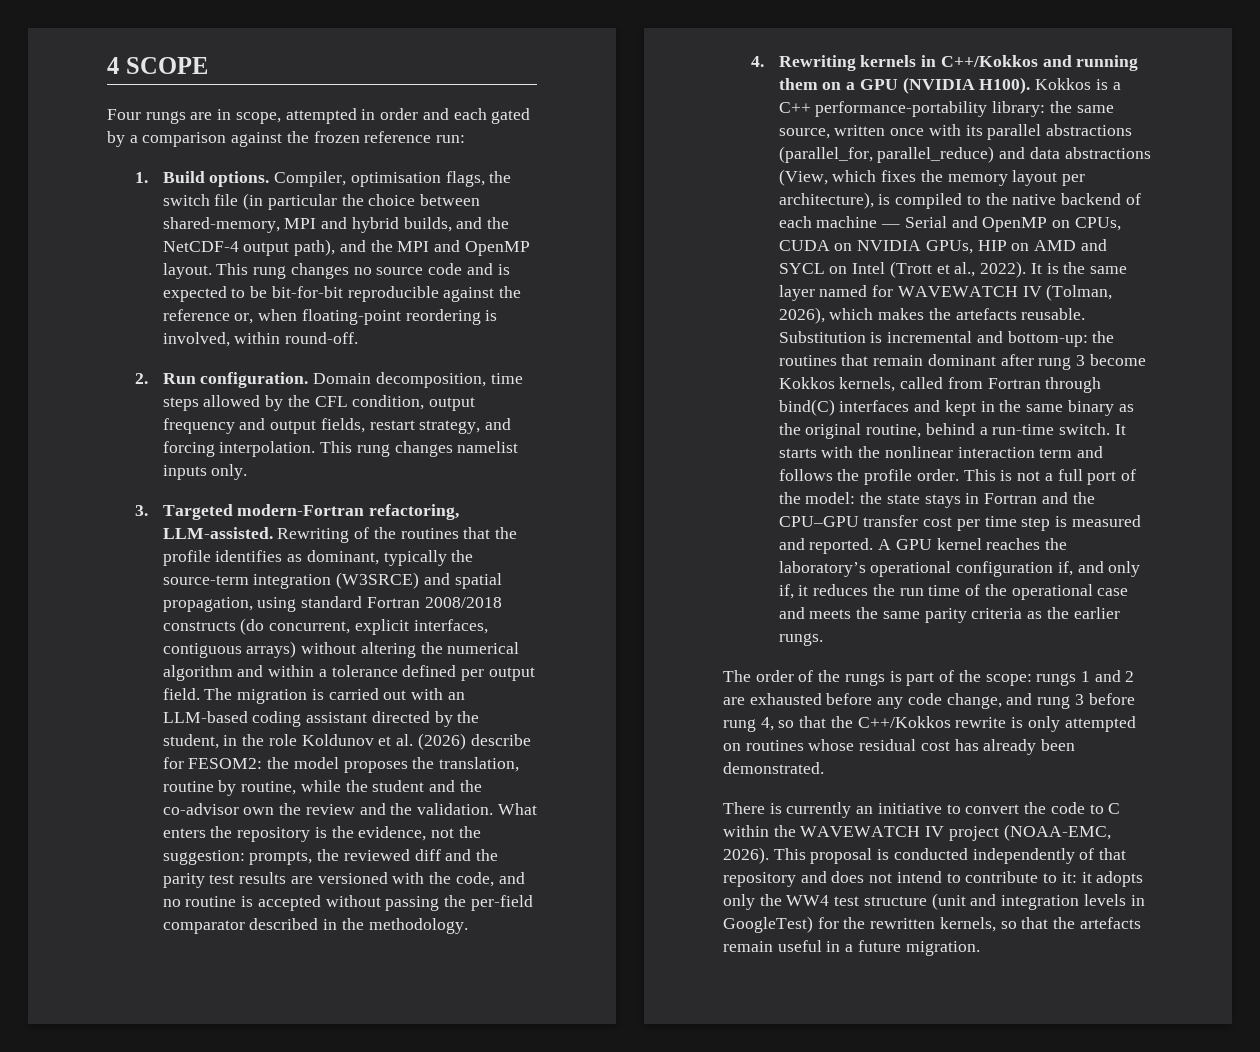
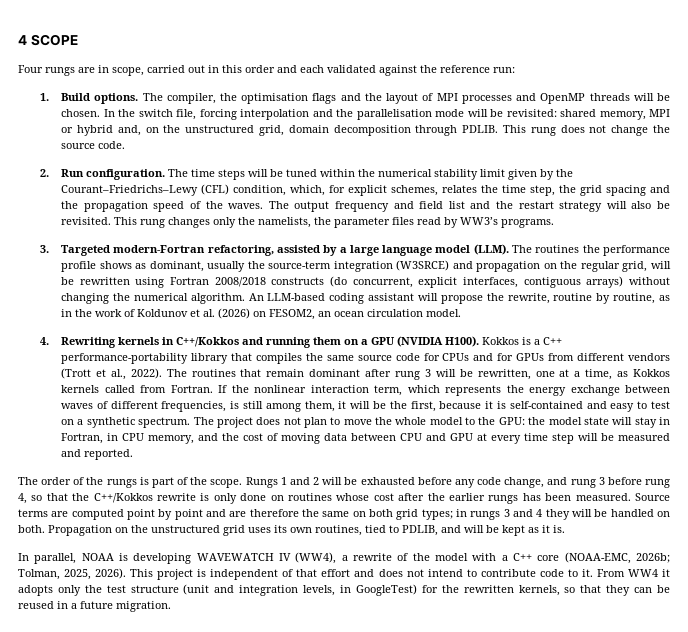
- Four rungs are in scope, attempted in order and each gated by a comparison against the frozen reference run:
+ Four rungs are in scope, carried out in this order and each validated against the reference run:
- Compiler, optimisation flags, the switch file (in particular the choice between shared-memory, MPI and hybrid builds, and the NetCDF-4 output path), and the MPI and OpenMP layout. This rung changes no source code and is expected to be bit-for-bit reproducible against the reference or, when floating-point reordering is involved, within round-off.
- 2. Run configuration. Domain decomposition, time steps allowed by the CFL condition, output frequency and output fields, restart strategy, and forcing interpolation. This rung changes namelist inputs only.
- 3. Targeted modern-Fortran refactoring, LLM-assisted. Rewriting of the routines that the profile identifies as dominant, typically the source-term integration (W3SRCE) and spatial propagation, using standard Fortran 2008/2018 constructs (do concurrent, explicit interfaces, contiguous arrays) without altering the numerical algorithm and within a tolerance defined per output field. The migration is carried out with an LLM-based coding assistant directed by the student, in the role Koldunov et al. (2026) describe for FESOM2: the model proposes the translation, routine by routine, while the student and the co-advisor own the review and the validation. What enters the repository is the evidence, not the suggestion: prompts, the reviewed diff and the parity test results are versioned with the code, and no routine is accepted without passing the per-field comparator described in the methodology.
+ The compiler, the optimisation flags and the layout of MPI processes and OpenMP threads will be chosen. In the switch file, forcing interpolation and the parallelisation mode will be revisited: shared memory, MPI or hybrid and, on the unstructured grid, domain decomposition through PDLIB. This rung does not change the source code.
+ 2. Run configuration. The time steps will be tuned within the numerical stability limit given by the Courant–Friedrichs–Lewy (CFL) condition, which, for explicit schemes, relates the time step, the grid spacing and the propagation speed of the waves. The output frequency and field list and the restart strategy will also be revisited. This rung changes only the namelists, the parameter files read by WW3’s programs.
+ 3. Targeted modern-Fortran refactoring, assisted by a large language model (LLM). The routines the performance profile shows as dominant, usually the source-term integration (W3SRCE) and propagation on the regular grid, will be rewritten using Fortran 2008/2018 constructs (do concurrent, explicit interfaces, contiguous arrays) without changing the numerical algorithm. An LLM-based coding assistant will propose the rewrite, routine by routine, as in the work of Koldunov et al. (2026) on FESOM2, an ocean circulation model.
- Kokkos is a C++ performance-portability library: the same source, written once with its parallel abstractions (parallel_for, parallel_reduce) and data abstractions (View, which fixes the memory layout per architecture), is compiled to the native backend of each machine — Serial and OpenMP on CPUs, CUDA on NVIDIA GPUs, HIP on AMD and SYCL on Intel (Trott et al., 2022). It is the same layer named for WAVEWATCH IV (Tolman, 2026), which makes the artefacts reusable. Substitution is incremental and bottom-up: the routines that remain dominant after rung 3 become Kokkos kernels, called from Fortran through bind(C) interfaces and kept in the same binary as the original routine, behind a run-time switch. It starts with the nonlinear interaction term and follows the profile order. This is not a full port of the model: the state stays in Fortran and the CPU–GPU transfer cost per time step is measured and reported. A GPU kernel reaches the laboratory’s operational configuration if, and only if, it reduces the run time of the operational case and meets the same parity criteria as the earlier rungs.
+ Kokkos is a C++ performance-portability library that compiles the same source code for CPUs and for GPUs from different vendors (Trott et al., 2022). The routines that remain dominant after rung 3 will be rewritten, one at a time, as Kokkos kernels called from Fortran. If the nonlinear interaction term, which represents the energy exchange between waves of different frequencies, is still among them, it will be the first, because it is self-contained and easy to test on a synthetic spectrum. The project does not plan to move the whole model to the GPU: the model state will stay in Fortran, in CPU memory, and the cost of moving data between CPU and GPU at every time step will be measured and reported.
- The order of the rungs is part of the scope: rungs 1 and 2 are exhausted before any code change, and rung 3 before rung 4, so that the C++/Kokkos rewrite is only attempted on routines whose residual cost has already been demonstrated.
- There is currently an initiative to convert the code to C within the WAVEWATCH IV project (NOAA-EMC, 2026). This proposal is conducted independently of that repository and does not intend to contribute to it: it adopts only the WW4 test structure (unit and integration levels in GoogleTest) for the rewritten kernels, so that the artefacts remain useful in a future migration.
+ The order of the rungs is part of the scope. Rungs 1 and 2 will be exhausted before any code change, and rung 3 before rung 4, so that the C++/Kokkos rewrite is only done on routines whose cost after the earlier rungs has been measured. Source terms are computed point by point and are therefore the same on both grid types; in rungs 3 and 4 they will be handled on both. Propagation on the unstructured grid uses its own routines, tied to PDLIB, and will be kept as it is.
+ In parallel, NOAA is developing WAVEWATCH IV (WW4), a rewrite of the model with a C++ core (NOAA-EMC, 2026b; Tolman, 2025, 2026). This project is independent of that effort and does not intend to contribute code to it. From WW4 it adopts only the test structure (unit and integration levels, in GoogleTest) for the rewritten kernels, so that they can be reused in a future migration.

